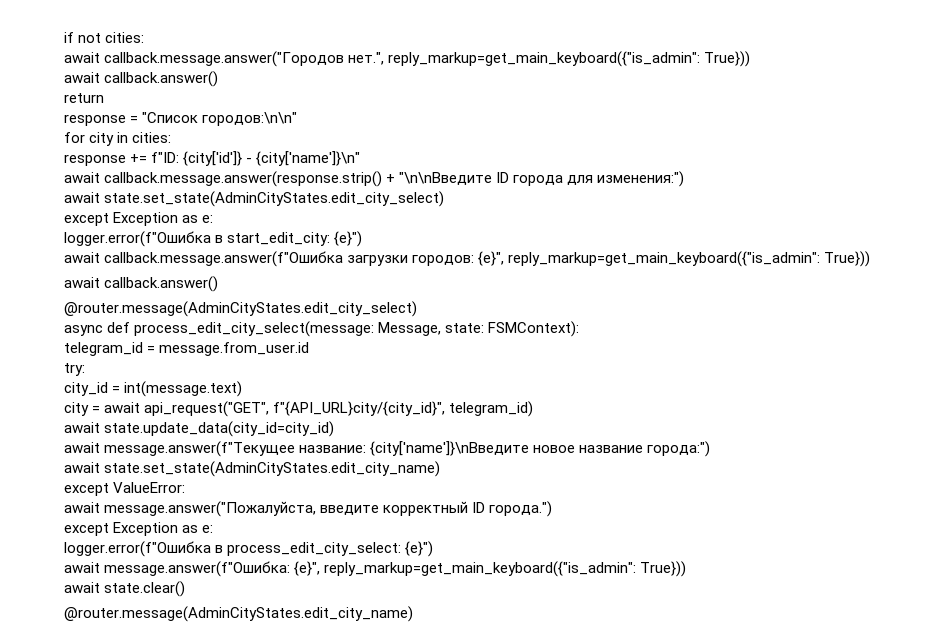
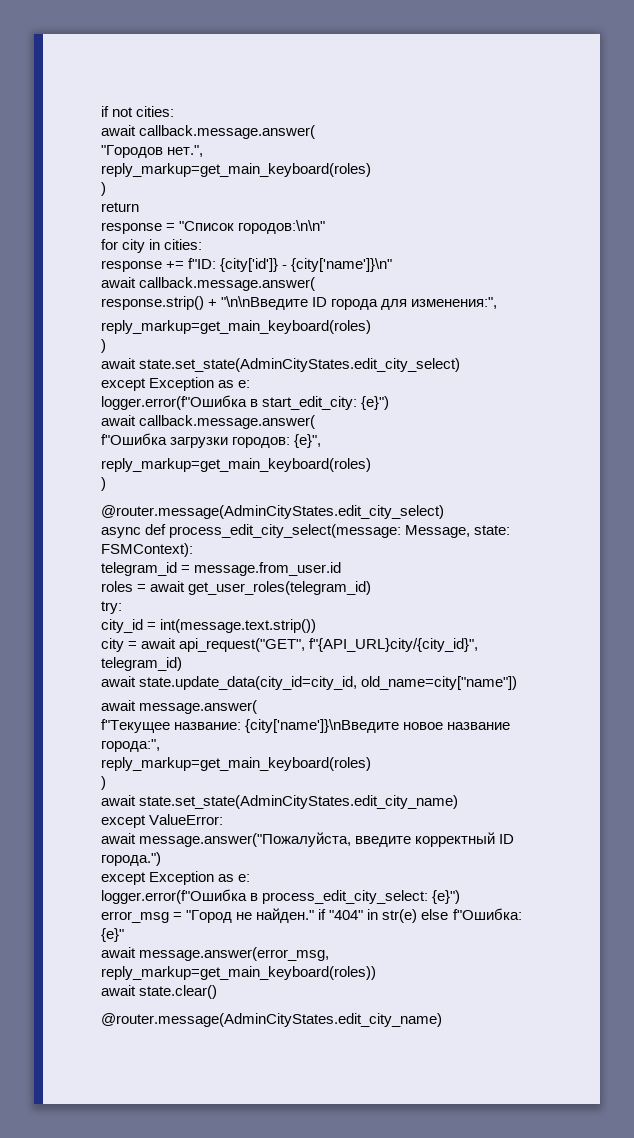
  if not cities:
- await callback.message.answer("Городов нет.", reply_markup=get_main_keyboard({"is_admin": True}))
- await callback.answer()
+ await callback.message.answer(
+ "Городов нет.",
+ reply_markup=get_main_keyboard(roles)
+ )
  response += f"ID: {city['id']} - {city['name']}\n"
- await callback.message.answer(response.strip() + "\n\nВведите ID города для изменения:")
+ await callback.message.answer(
+ response.strip() + "\n\nВведите ID города для изменения:",
+ reply_markup=get_main_keyboard(roles)
+ )
  logger.error(f"Ошибка в start_edit_city: {e}")
- await callback.message.answer(f"Ошибка загрузки городов: {e}", reply_markup=get_main_keyboard({"is_admin": True}))
- await callback.answer()
+ await callback.message.answer(
+ f"Ошибка загрузки городов: {e}",
+ reply_markup=get_main_keyboard(roles)
+ )
+ roles = await get_user_roles(telegram_id)
- city_id = int(message.text)
+ city_id = int(message.text.strip())
- await state.update_data(city_id=city_id)
- await message.answer(f"Текущее название: {city['name']}\nВведите новое название города:")
+ await state.update_data(city_id=city_id, old_name=city["name"])
+ await message.answer(
+ f"Текущее название: {city['name']}\nВведите новое название города:",
+ reply_markup=get_main_keyboard(roles)
+ )
- await message.answer(f"Ошибка: {e}", reply_markup=get_main_keyboard({"is_admin": True}))
+ error_msg = "Город не найден." if "404" in str(e) else f"Ошибка: {e}"
+ await message.answer(error_msg, reply_markup=get_main_keyboard(roles))

